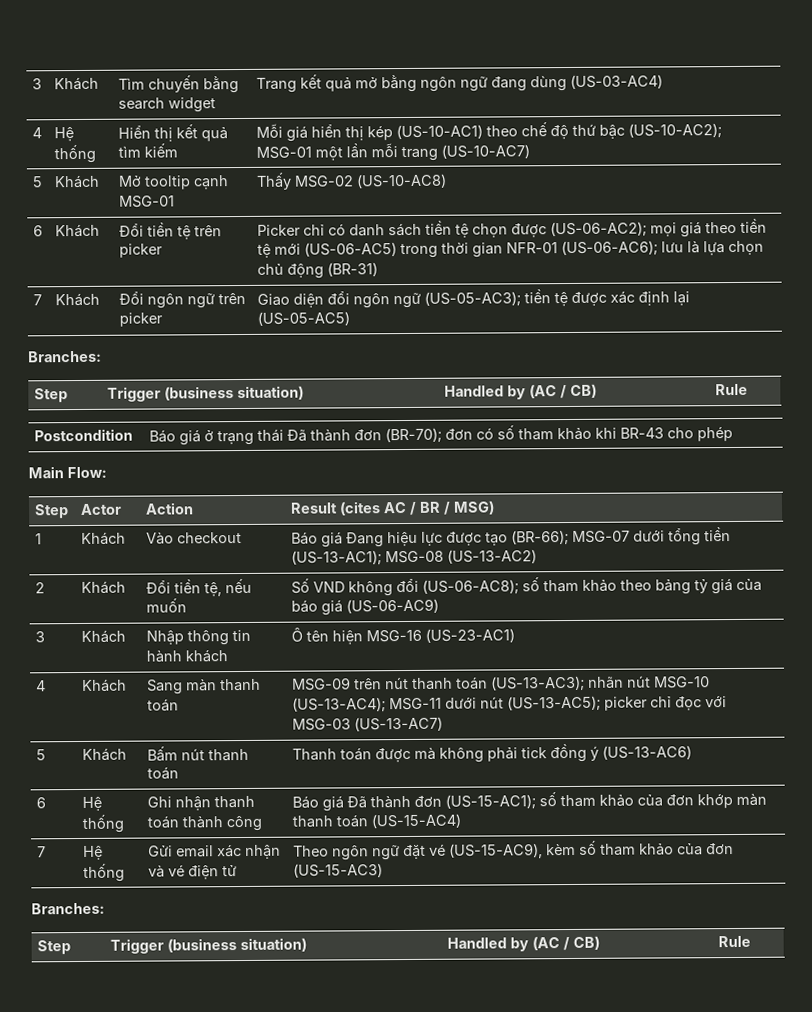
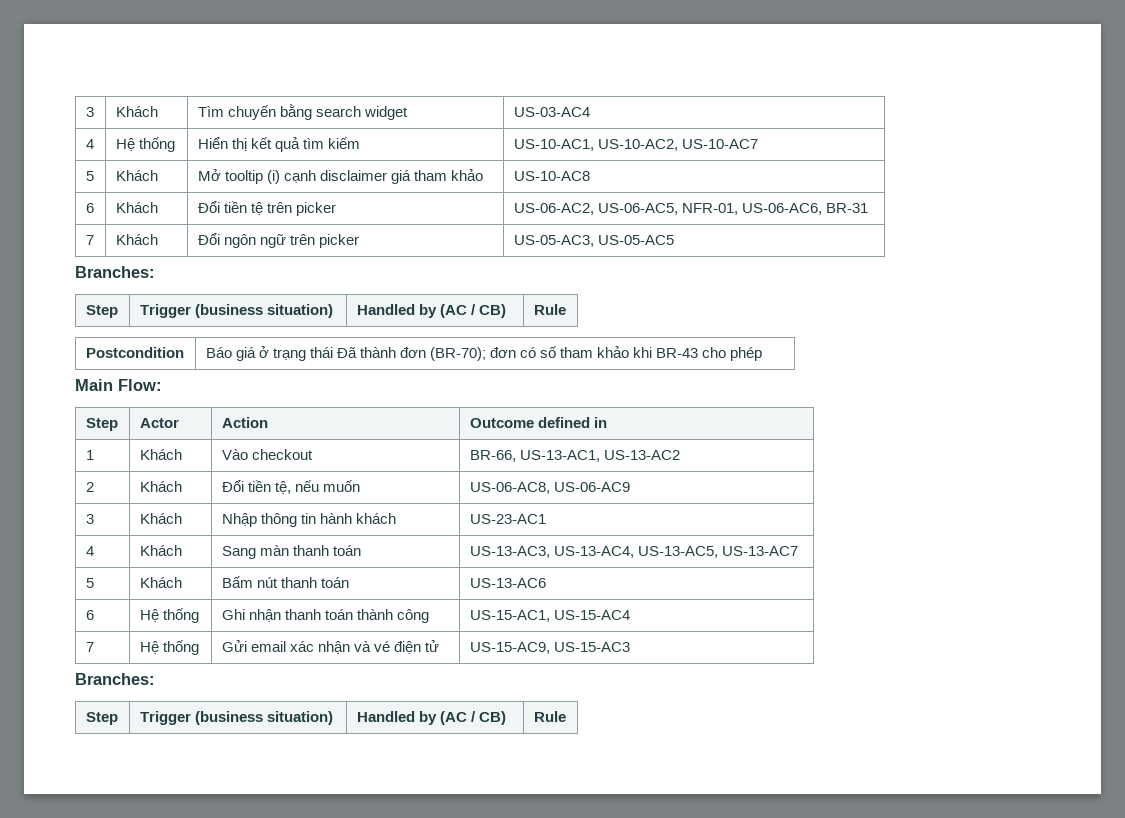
- 3 | Khách | Tìm chuyến bằng search widget | Trang kết quả mở bằng ngôn ngữ đang dùng (US-03-AC4)
+ 3 | Khách | Tìm chuyến bằng search widget | US-03-AC4
- 4 | Hệ thống | Hiển thị kết quả tìm kiếm | Mỗi giá hiển thị kép (US-10-AC1) theo chế độ thứ bậc (US-10-AC2); MSG-01 một lần mỗi trang (US-10-AC7)
- 5 | Khách | Mở tooltip cạnh MSG-01 | Thấy MSG-02 (US-10-AC8)
+ 4 | Hệ thống | Hiển thị kết quả tìm kiếm | US-10-AC1, US-10-AC2, US-10-AC7
+ 5 | Khách | Mở tooltip (i) cạnh disclaimer giá tham khảo | US-10-AC8
- 6 | Khách | Đổi tiền tệ trên picker | Picker chỉ có danh sách tiền tệ chọn được (US-06-AC2); mọi giá theo tiền tệ mới (US-06-AC5) trong thời gian NFR-01 (US-06-AC6); lưu là lựa chọn chủ động (BR-31)
+ 6 | Khách | Đổi tiền tệ trên picker | US-06-AC2, US-06-AC5, NFR-01, US-06-AC6, BR-31
- 7 | Khách | Đổi ngôn ngữ trên picker | Giao diện đổi ngôn ngữ (US-05-AC3); tiền tệ được xác định lại (US-05-AC5)
+ 7 | Khách | Đổi ngôn ngữ trên picker | US-05-AC3, US-05-AC5
- Step | Actor | Action | Result (cites AC / BR / MSG)
- 1 | Khách | Vào checkout | Báo giá Đang hiệu lực được tạo (BR-66); MSG-07 dưới tổng tiền (US-13-AC1); MSG-08 (US-13-AC2)
+ Step | Actor | Action | Outcome defined in
+ 1 | Khách | Vào checkout | BR-66, US-13-AC1, US-13-AC2
- 2 | Khách | Đổi tiền tệ, nếu muốn | Số VND không đổi (US-06-AC8); số tham khảo theo bảng tỷ giá của báo giá (US-06-AC9)
+ 2 | Khách | Đổi tiền tệ, nếu muốn | US-06-AC8, US-06-AC9
- 3 | Khách | Nhập thông tin hành khách | Ô tên hiện MSG-16 (US-23-AC1)
+ 3 | Khách | Nhập thông tin hành khách | US-23-AC1
- 4 | Khách | Sang màn thanh toán | MSG-09 trên nút thanh toán (US-13-AC3); nhãn nút MSG-10 (US-13-AC4); MSG-11 dưới nút (US-13-AC5); picker chỉ đọc với MSG-03 (US-13-AC7)
+ 4 | Khách | Sang màn thanh toán | US-13-AC3, US-13-AC4, US-13-AC5, US-13-AC7
- 5 | Khách | Bấm nút thanh toán | Thanh toán được mà không phải tick đồng ý (US-13-AC6)
+ 5 | Khách | Bấm nút thanh toán | US-13-AC6
- 6 | Hệ thống | Ghi nhận thanh toán thành công | Báo giá Đã thành đơn (US-15-AC1); số tham khảo của đơn khớp màn thanh toán (US-15-AC4)
+ 6 | Hệ thống | Ghi nhận thanh toán thành công | US-15-AC1, US-15-AC4
- 7 | Hệ thống | Gửi email xác nhận và vé điện tử | Theo ngôn ngữ đặt vé (US-15-AC9), kèm số tham khảo của đơn (US-15-AC3)
+ 7 | Hệ thống | Gửi email xác nhận và vé điện tử | US-15-AC9, US-15-AC3

